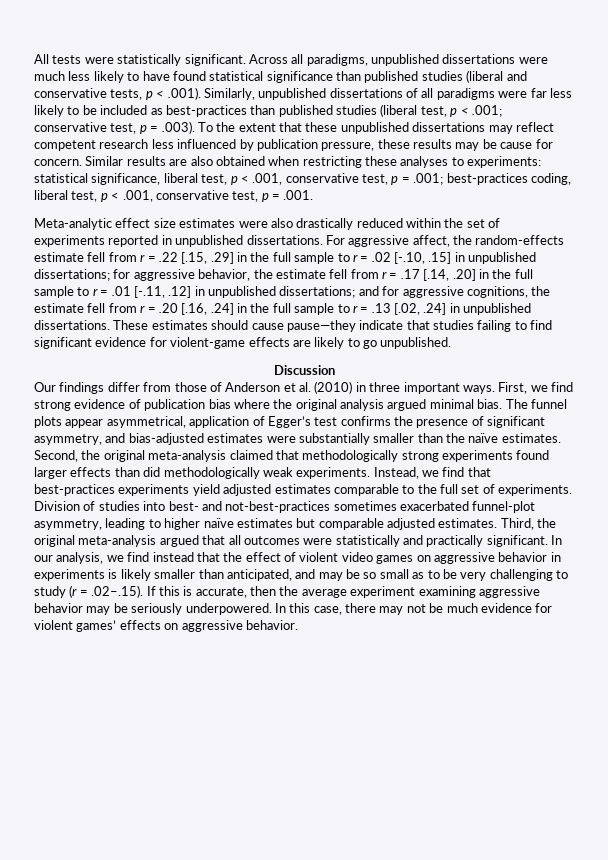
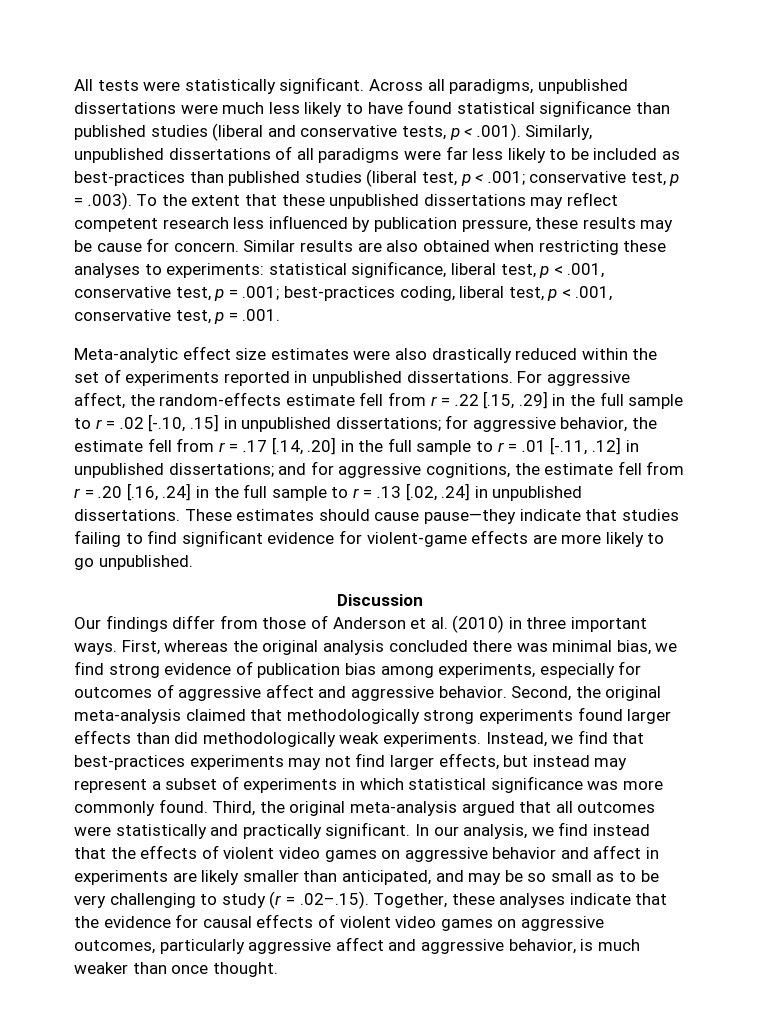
- These estimates should cause pause—they indicate that studies failing to find significant evidence for violent-game effects are likely to go unpublished.
+ These estimates should cause pause—they indicate that studies failing to find significant evidence for violent-game effects are more likely to go unpublished.
- First, we find strong evidence of publication bias where the original analysis argued minimal bias. The funnel plots appear asymmetrical, application of Egger’s test confirms the presence of significant asymmetry, and bias-adjusted estimates were substantially smaller than the naïve estimates.
+ First, whereas the original analysis concluded there was minimal bias, we find strong evidence of publication bias among experiments, especially for outcomes of aggressive affect and aggressive behavior.
- Instead, we find that best-practices experiments yield adjusted estimates comparable to the full set of experiments. Division of studies into best- and not-best-practices sometimes exacerbated funnel-plot asymmetry, leading to higher naïve estimates but comparable adjusted estimates.
+ Instead, we find that best-practices experiments may not find larger effects, but instead may represent a subset of experiments in which statistical significance was more commonly found.
- In our analysis, we find instead that the effect of violent video games on aggressive behavior in experiments is likely smaller than anticipated, and may be so small as to be very challenging to study (r = .02–.15). If this is accurate, then the average experiment examining aggressive behavior may be seriously underpowered. In this case, there may not be much evidence for violent games’ effects on aggressive behavior.
+ In our analysis, we find instead that the effects of violent video games on aggressive behavior and affect in experiments are likely smaller than anticipated, and may be so small as to be very challenging to study (r = .02–.15). Together, these analyses indicate that the evidence for causal effects of violent video games on aggressive outcomes, particularly aggressive affect and aggressive behavior, is much weaker than once thought.

